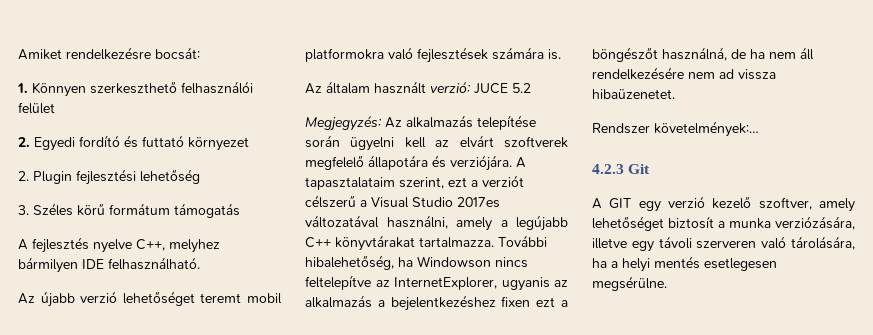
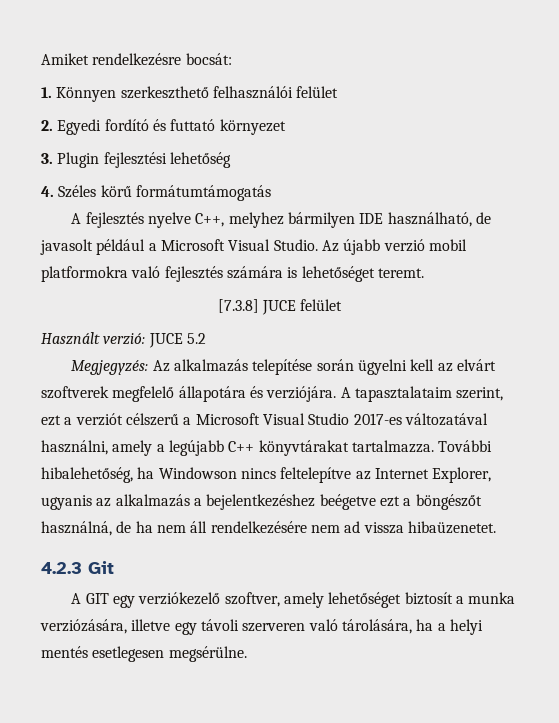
- 2. Plugin fejlesztési lehetőség
+ 3. Plugin fejlesztési lehetőség
- 3. Széles körű formátum támogatás
+ 4. Széles körű formátumtámogatás
- A fejlesztés nyelve C++, melyhez bármilyen IDE felhasználható.
- Az újabb verzió lehetőséget teremt mobil platformokra való fejlesztések számára is.
- Az általam használt verzió: JUCE 5.2
+ A fejlesztés nyelve C++, melyhez bármilyen IDE használható, de javasolt például a Microsoft Visual Studio. Az újabb verzió mobil platformokra való fejlesztés számára is lehetőséget teremt.
+ [7.3.8] JUCE felület
+ Használt verzió: JUCE 5.2
- A tapasztalataim szerint, ezt a verziót célszerű a Visual Studio 2017es változatával használni, amely a legújabb C++ könyvtárakat tartalmazza.
+ A tapasztalataim szerint, ezt a verziót célszerű a Microsoft Visual Studio 2017-es változatával használni, amely a legújabb C++ könyvtárakat tartalmazza.
- További hibalehetőség, ha Windowson nincs feltelepítve az InternetExplorer, ugyanis az alkalmazás a bejelentkezéshez fixen ezt a böngészőt használná, de ha nem áll rendelkezésére nem ad vissza hibaüzenetet.
+ További hibalehetőség, ha Windowson nincs feltelepítve az Internet Explorer, ugyanis az alkalmazás a bejelentkezéshez beégetve ezt a böngészőt használná, de ha nem áll rendelkezésére nem ad vissza hibaüzenetet.
- Rendszer követelmények:…
- A GIT egy verzió kezelő szoftver, amely lehetőséget biztosít a munka verziózására, illetve egy távoli szerveren való tárolására, ha a helyi mentés esetlegesen megsérülne.
+ A GIT egy verziókezelő szoftver, amely lehetőséget biztosít a munka verziózására, illetve egy távoli szerveren való tárolására, ha a helyi mentés esetlegesen megsérülne.

